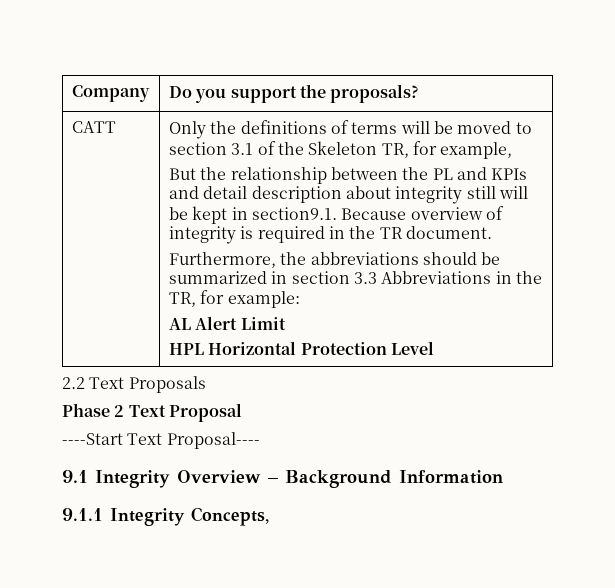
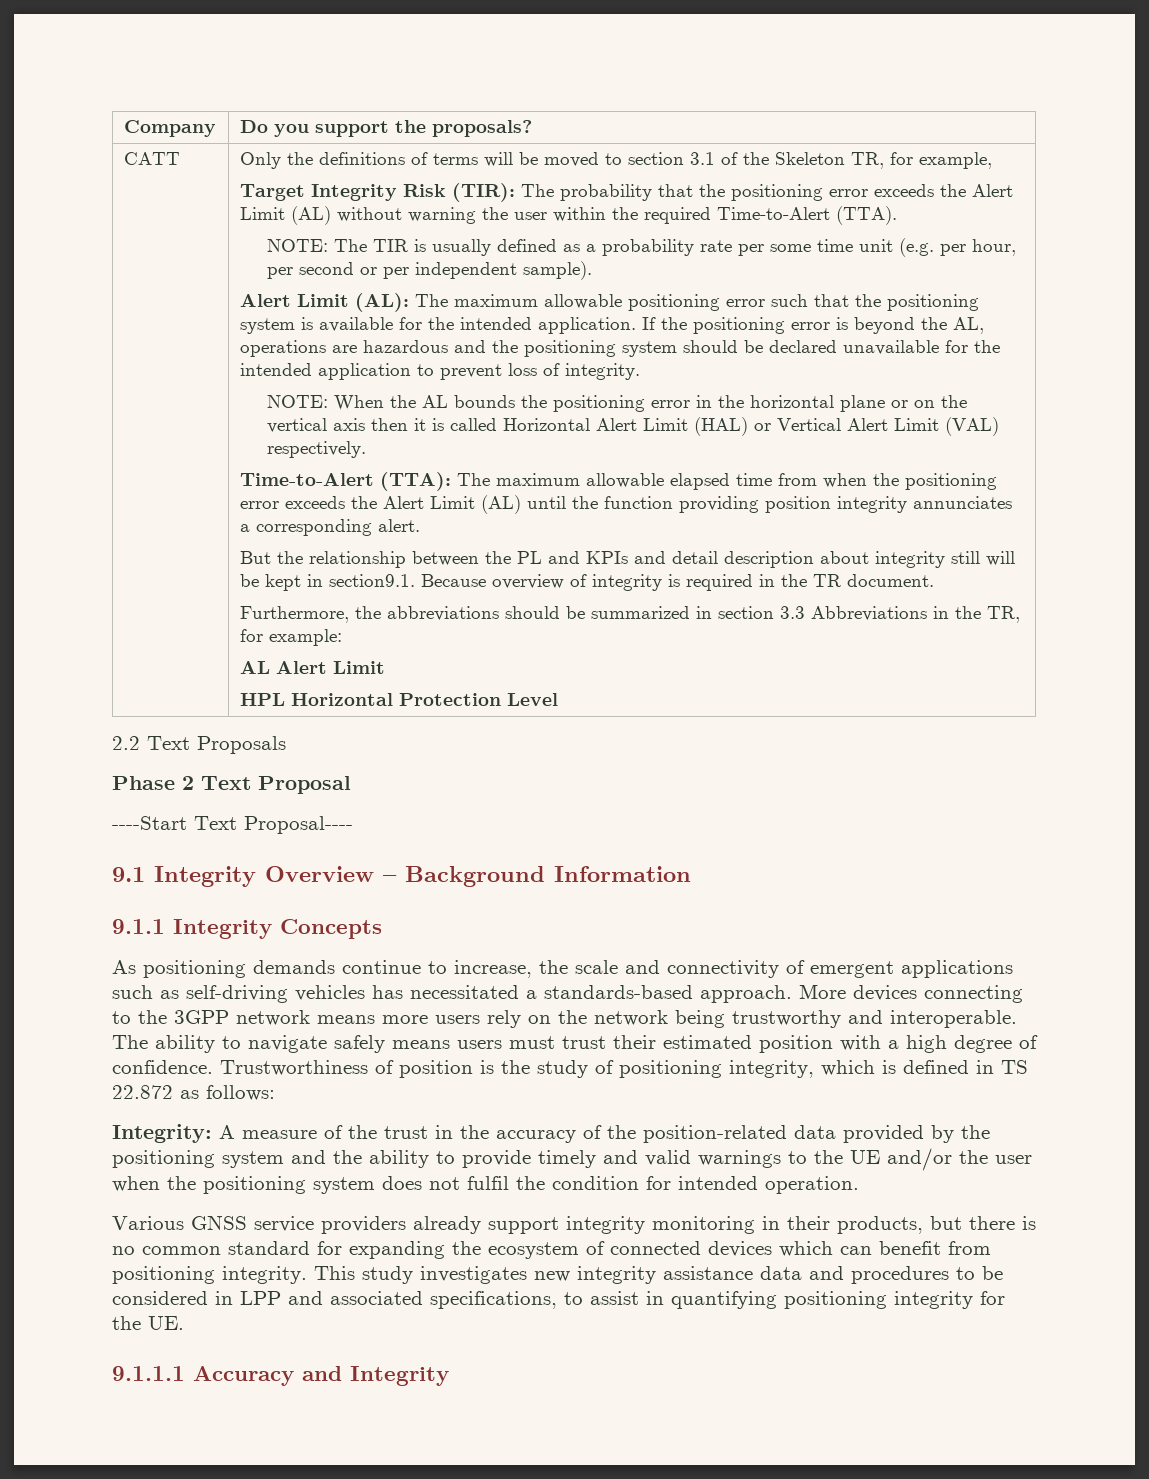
+ Target Integrity Risk (TIR): The probability that the positioning error exceeds the Alert Limit (AL) without warning the user within the required Time-to-Alert (TTA).
+ NOTE: The TIR is usually defined as a probability rate per some time unit (e.g. per hour, per second or per independent sample).
+ Alert Limit (AL): The maximum allowable positioning error such that the positioning system is available for the intended application. If the positioning error is beyond the AL, operations are hazardous and the positioning system should be declared unavailable for the intended application to prevent loss of integrity.
+ NOTE: When the AL bounds the positioning error in the horizontal plane or on the vertical axis then it is called Horizontal Alert Limit (HAL) or Vertical Alert Limit (VAL) respectively.
+ Time-to-Alert (TTA): The maximum allowable elapsed time from when the positioning error exceeds the Alert Limit (AL) until the function providing position integrity annunciates a corresponding alert.
- 9.1.1 Integrity Concepts,
+ 9.1.1 Integrity Concepts
+ As positioning demands continue to increase, the scale and connectivity of emergent applications such as self-driving vehicles has necessitated a standards-based approach. More devices connecting to the 3GPP network means more users rely on the network being trustworthy and interoperable. The ability to navigate safely means users must trust their estimated position with a high degree of confidence. Trustworthiness of position is the study of positioning integrity, which is defined in TS 22.872 as follows:
+ Integrity: A measure of the trust in the accuracy of the position-related data provided by the positioning system and the ability to provide timely and valid warnings to the UE and/or the user when the positioning system does not fulfil the condition for intended operation.
+ Various GNSS service providers already support integrity monitoring in their products, but there is no common standard for expanding the ecosystem of connected devices which can benefit from positioning integrity. This study investigates new integrity assistance data and procedures to be considered in LPP and associated specifications, to assist in quantifying positioning integrity for the UE.
+ 9.1.1.1 Accuracy and Integrity

